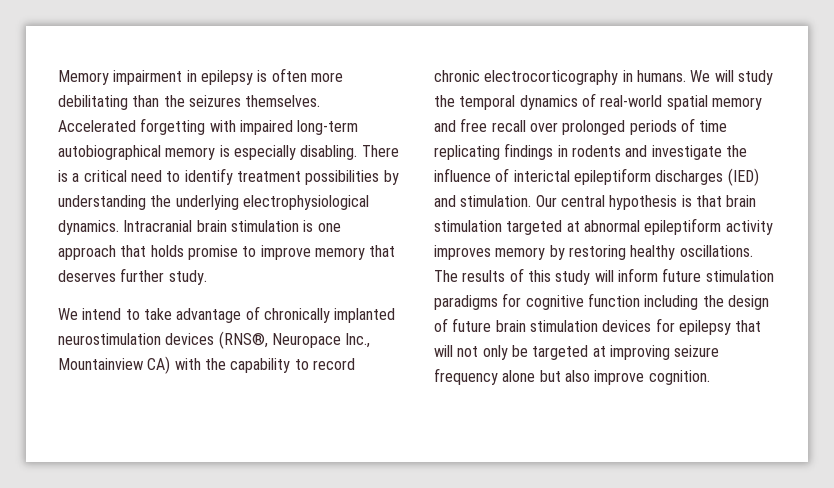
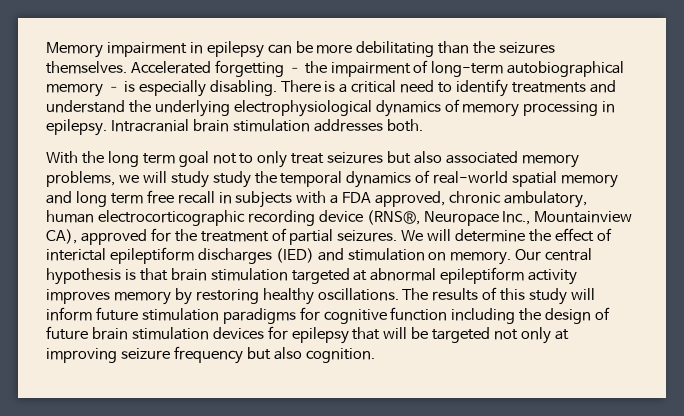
- Memory impairment in epilepsy is often more debilitating than the seizures themselves.
+ Memory impairment in epilepsy can be more debilitating than the seizures themselves.
- Accelerated forgetting with impaired long-term autobiographical memory is especially disabling.
+ Accelerated forgetting – the impairment of long-term autobiographical memory – is especially disabling.
- There is a critical need to identify treatment possibilities by understanding the underlying electrophysiological dynamics. Intracranial brain stimulation is one approach that holds promise to improve memory that deserves further study.
- We intend to take advantage of chronically implanted neurostimulation devices (RNS®, Neuropace Inc., Mountainview CA) with the capability to record chronic electrocorticography in humans. We will study the temporal dynamics of real-world spatial memory and free recall over prolonged periods of time replicating findings in rodents and investigate the influence of interictal epileptiform discharges (IED) and stimulation.
+ There is a critical need to identify treatments and understand the underlying electrophysiological dynamics of memory processing in epilepsy. Intracranial brain stimulation addresses both.
+ With the long term goal not to only treat seizures but also associated memory problems, we will study study the temporal dynamics of real-world spatial memory and long term free recall in subjects with a FDA approved, chronic ambulatory, human electrocorticographic recording device (RNS®, Neuropace Inc., Mountainview CA), approved for the treatment of partial seizures. We will determine the effect of interictal epileptiform discharges (IED) and stimulation on memory.
- The results of this study will inform future stimulation paradigms for cognitive function including the design of future brain stimulation devices for epilepsy that will not only be targeted at improving seizure frequency alone but also improve cognition.
+ The results of this study will inform future stimulation paradigms for cognitive function including the design of future brain stimulation devices for epilepsy that will be targeted not only at improving seizure frequency but also cognition.

